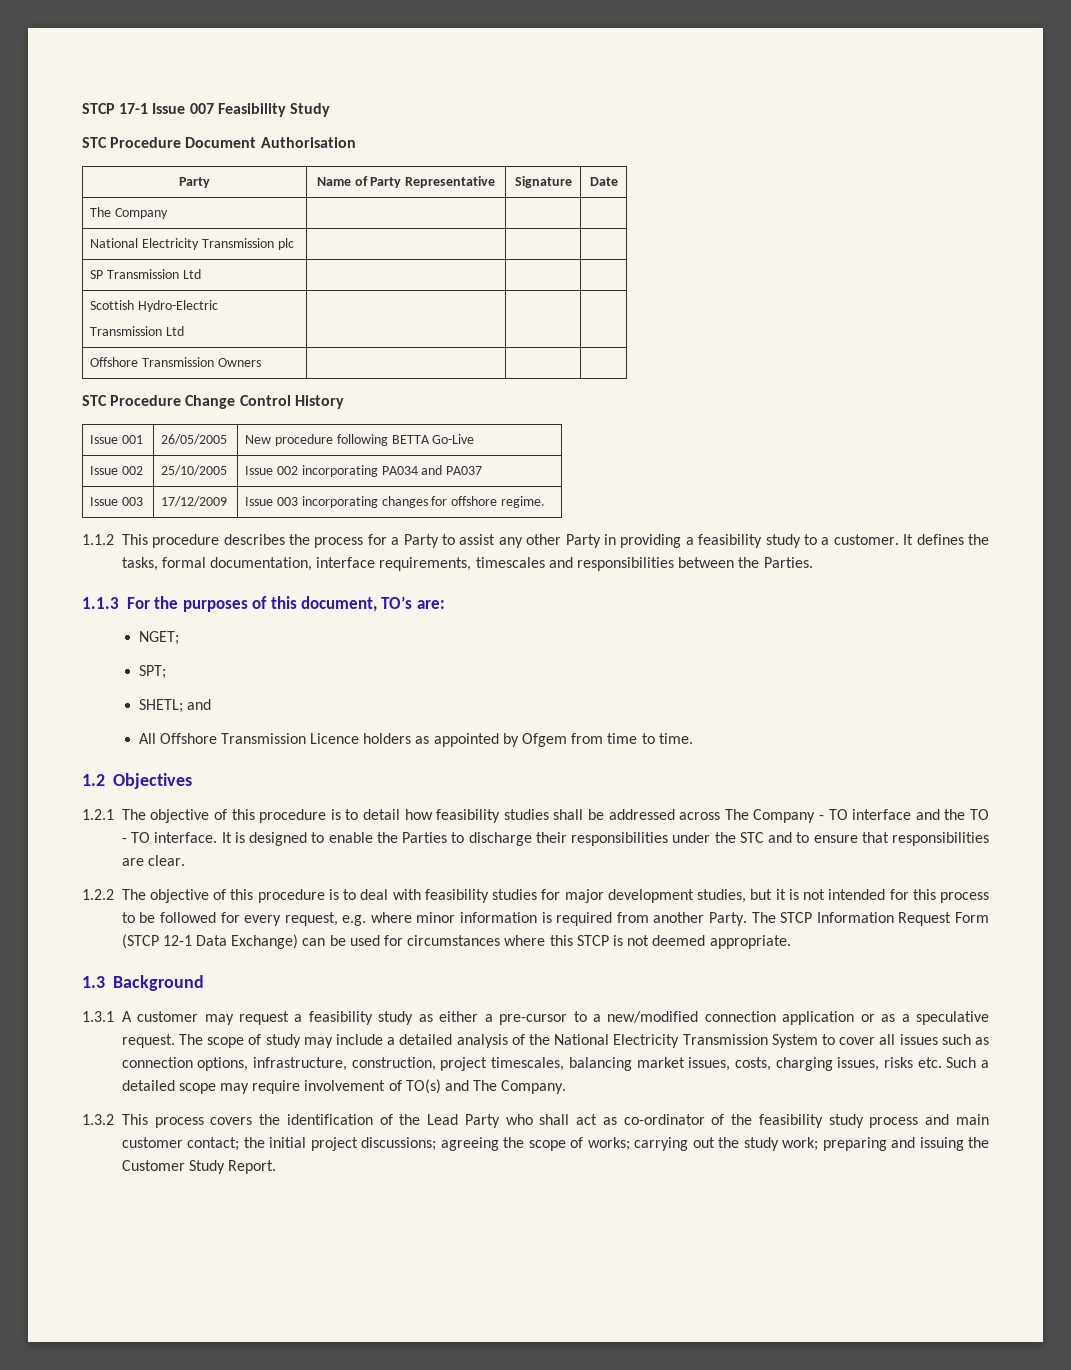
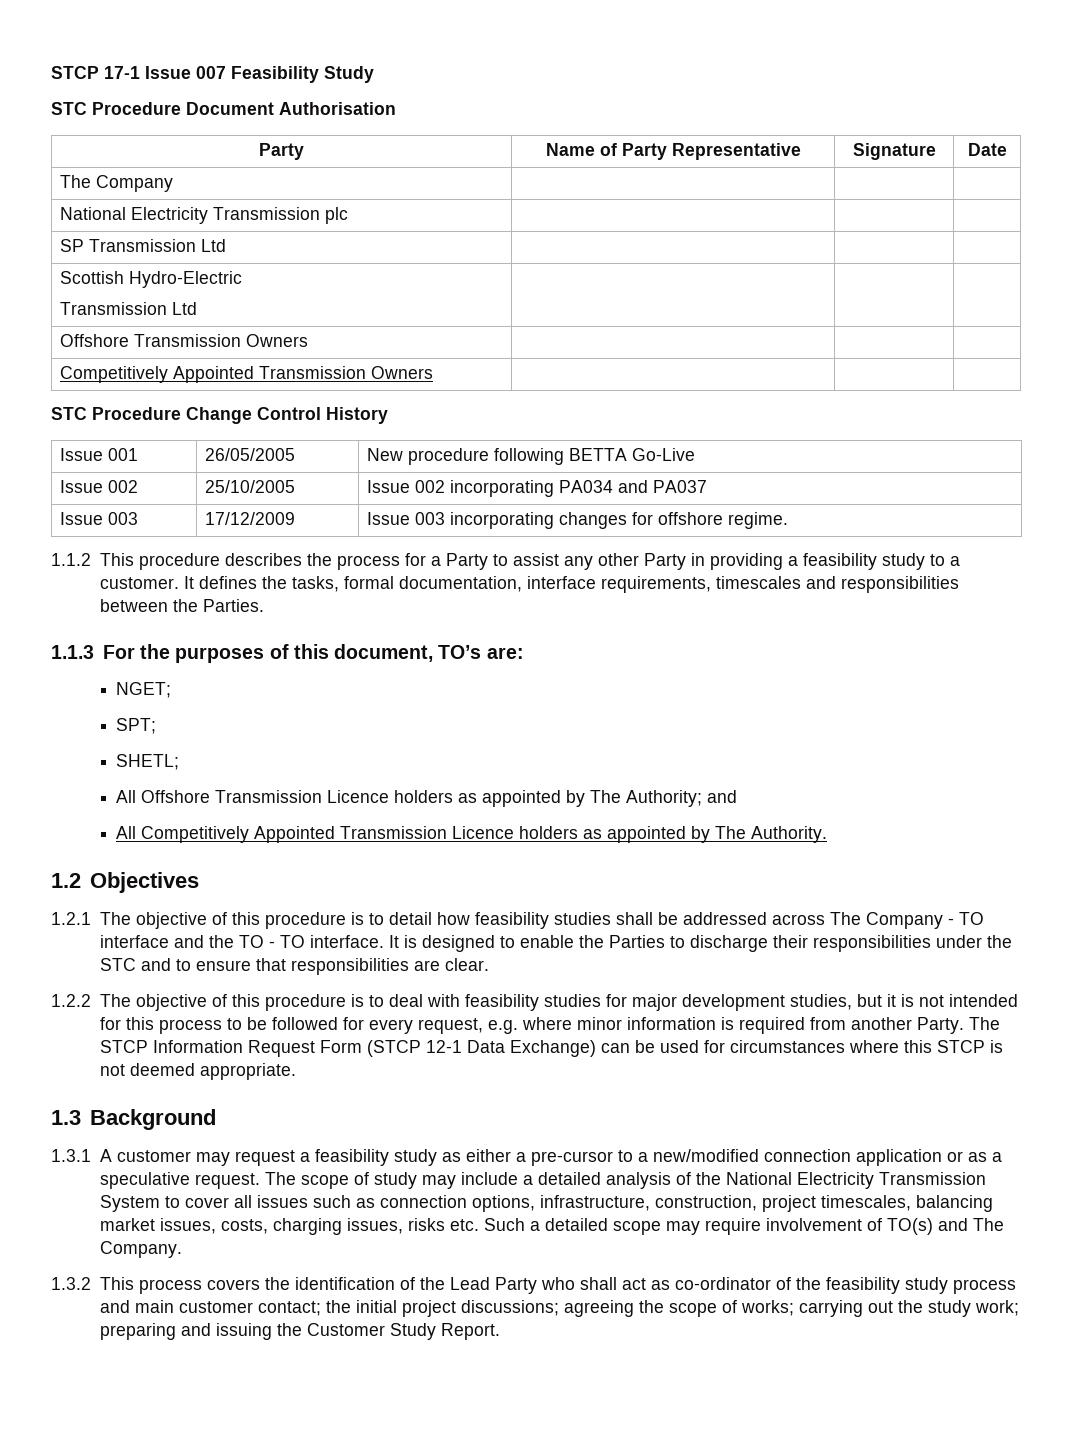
+ Competitively Appointed Transmission Owners | | |
- SHETL; and
+ SHETL;
- All Offshore Transmission Licence holders as appointed by Ofgem from time to time.
+ All Offshore Transmission Licence holders as appointed by The Authority; and
+ All Competitively Appointed Transmission Licence holders as appointed by The Authority.

